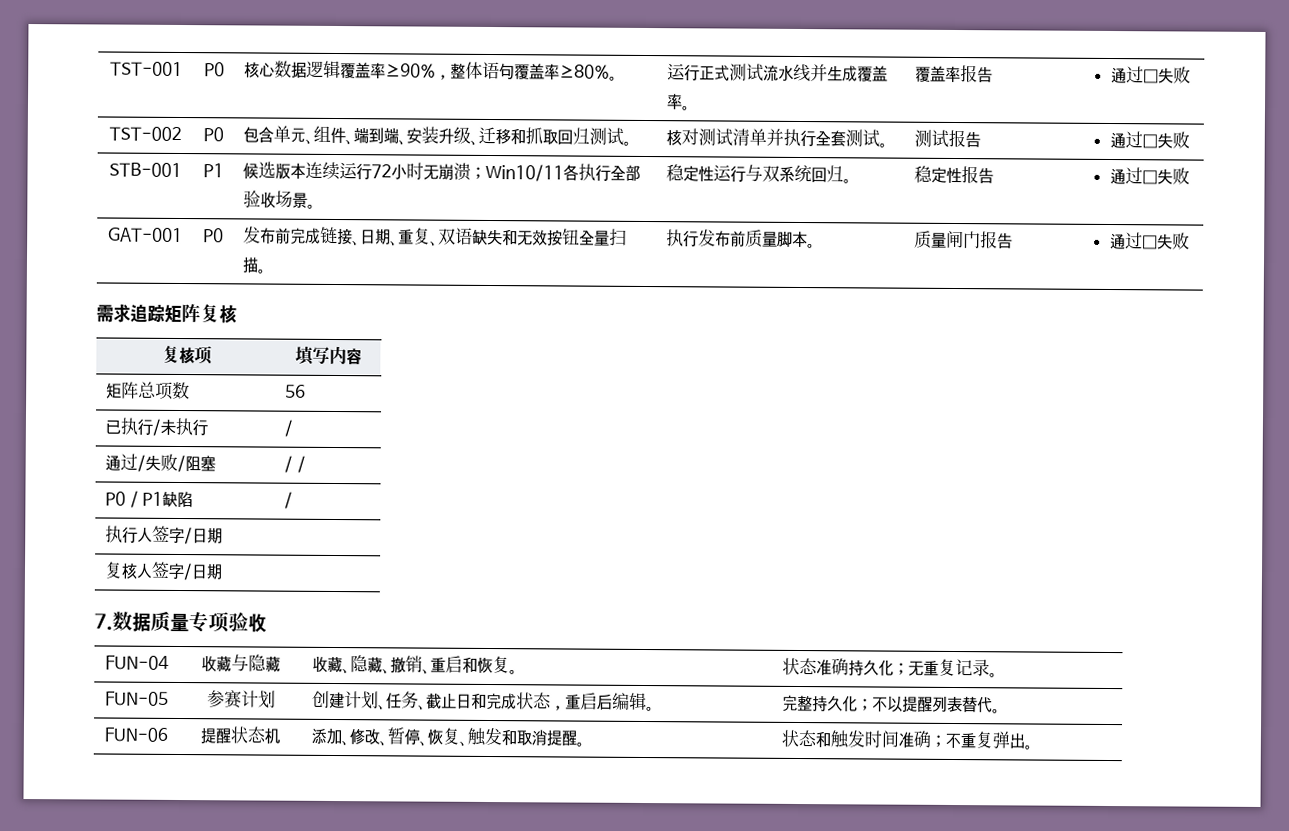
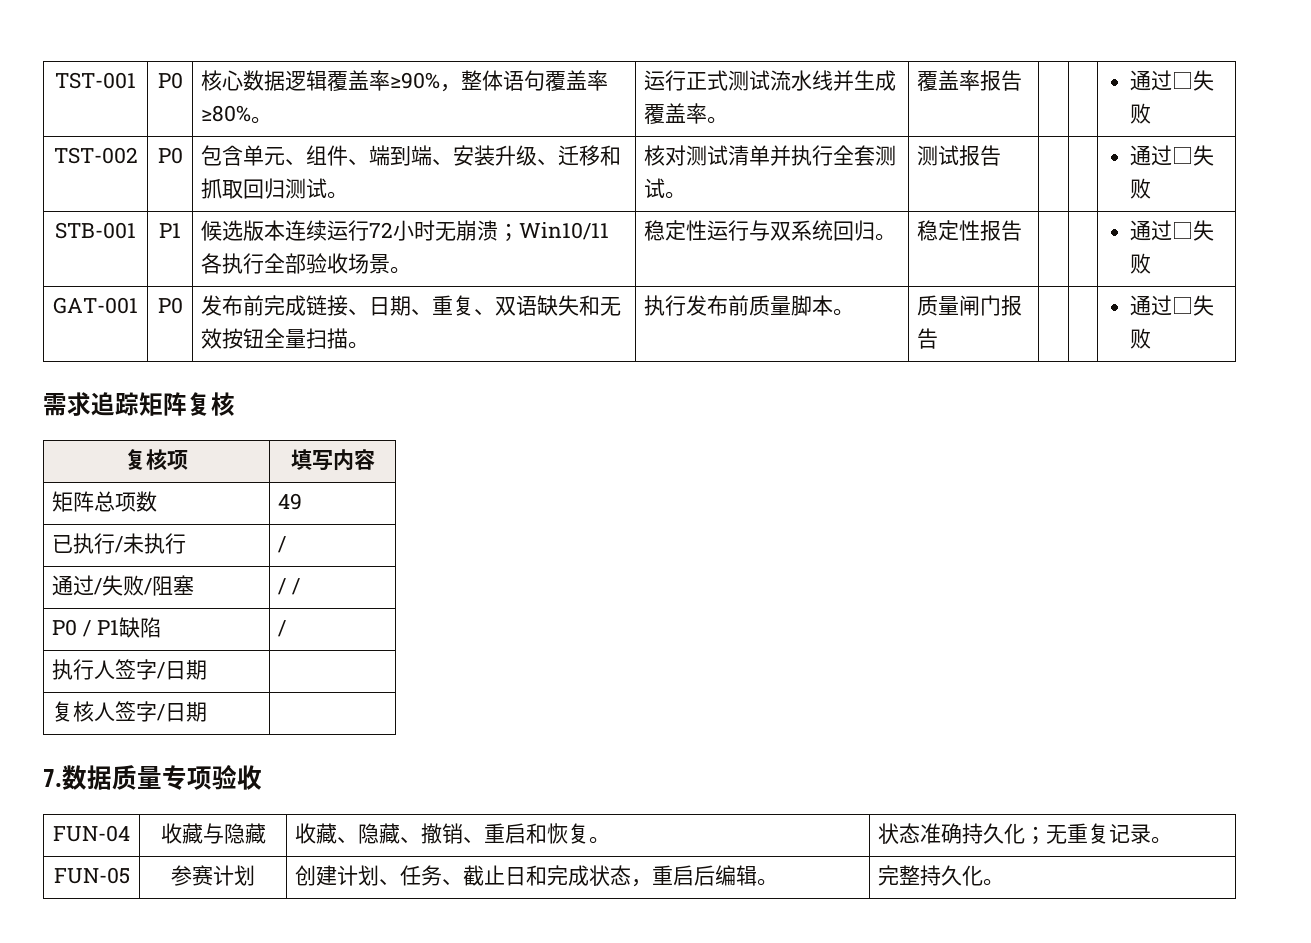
- 矩阵总项数 | 56
+ 矩阵总项数 | 49
- FUN-05 | 参赛计划 | 创建计划、任务、截止日和完成状态，重启后编辑。 | 完整持久化；不以提醒列表替代。
- FUN-06 | 提醒状态机 | 添加、修改、暂停、恢复、触发和取消提醒。 | 状态和触发时间准确；不重复弹出。
+ FUN-05 | 参赛计划 | 创建计划、任务、截止日和完成状态，重启后编辑。 | 完整持久化。

